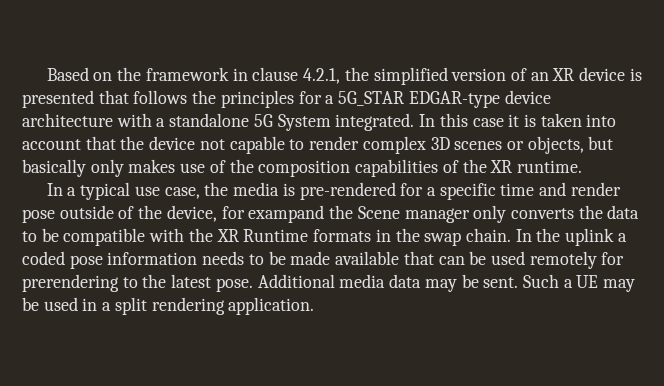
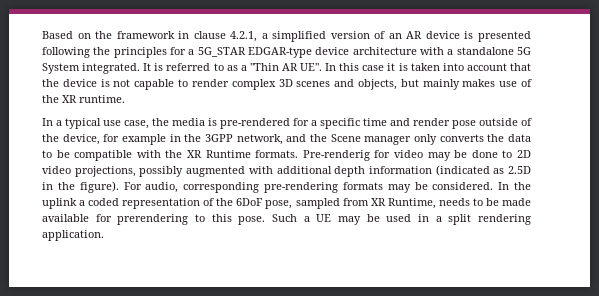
- Based on the framework in clause 4.2.1, the simplified version of an XR device is presented that follows the principles for a 5G_STAR EDGAR-type device architecture with a standalone 5G System integrated.
+ Based on the framework in clause 4.2.1, a simplified version of an AR device is presented following the principles for a 5G_STAR EDGAR-type device architecture with a standalone 5G System integrated.
- In this case it is taken into account that the device not capable to render complex 3D scenes or objects, but basically only makes use of the composition capabilities of the XR runtime.
+ It is referred to as a "Thin AR UE". In this case it is taken into account that the device is not capable to render complex 3D scenes and objects, but mainly makes use of the XR runtime.
- In a typical use case, the media is pre-rendered for a specific time and render pose outside of the device, for exampand the Scene manager only converts the data to be compatible with the XR Runtime formats in the swap chain.
+ In a typical use case, the media is pre-rendered for a specific time and render pose outside of the device, for example in the 3GPP network, and the Scene manager only converts the data to be compatible with the XR Runtime formats. Pre-renderig for video may be done to 2D video projections, possibly augmented with additional depth information (indicated as 2.5D in the figure). For audio, corresponding pre-rendering formats may be considered.
- In the uplink a coded pose information needs to be made available that can be used remotely for prerendering to the latest pose. Additional media data may be sent.
+ In the uplink a coded representation of the 6DoF pose, sampled from XR Runtime, needs to be made available for prerendering to this pose.

